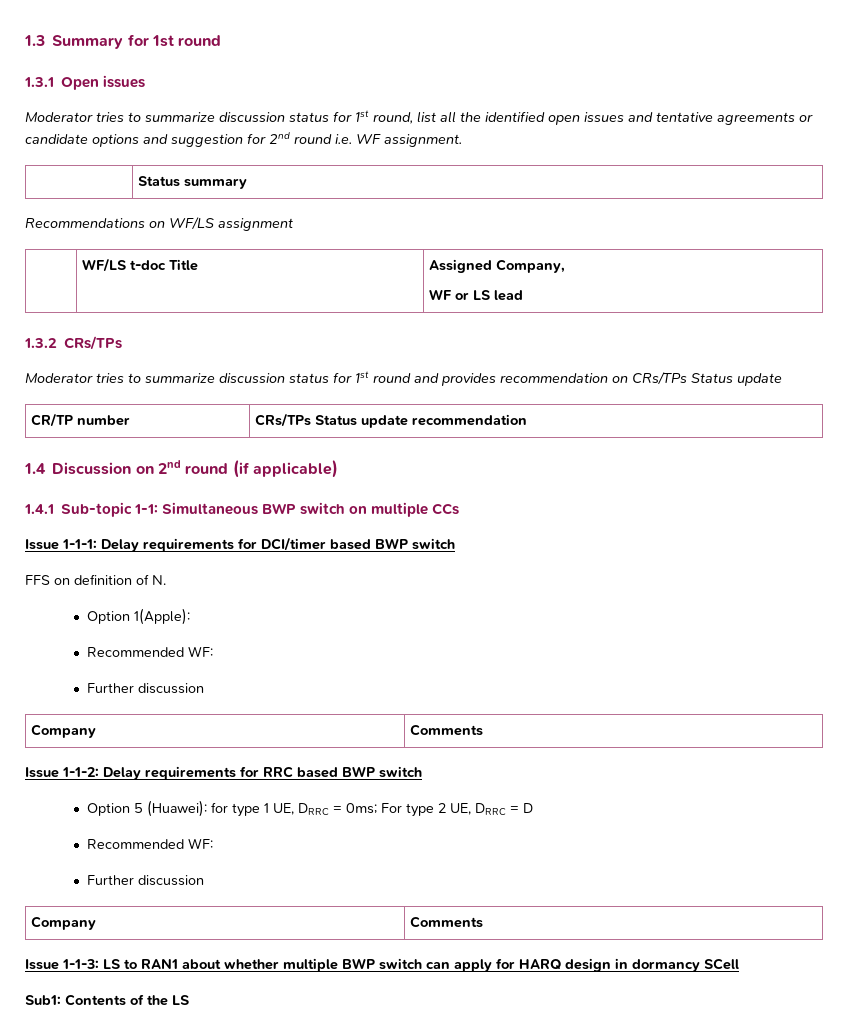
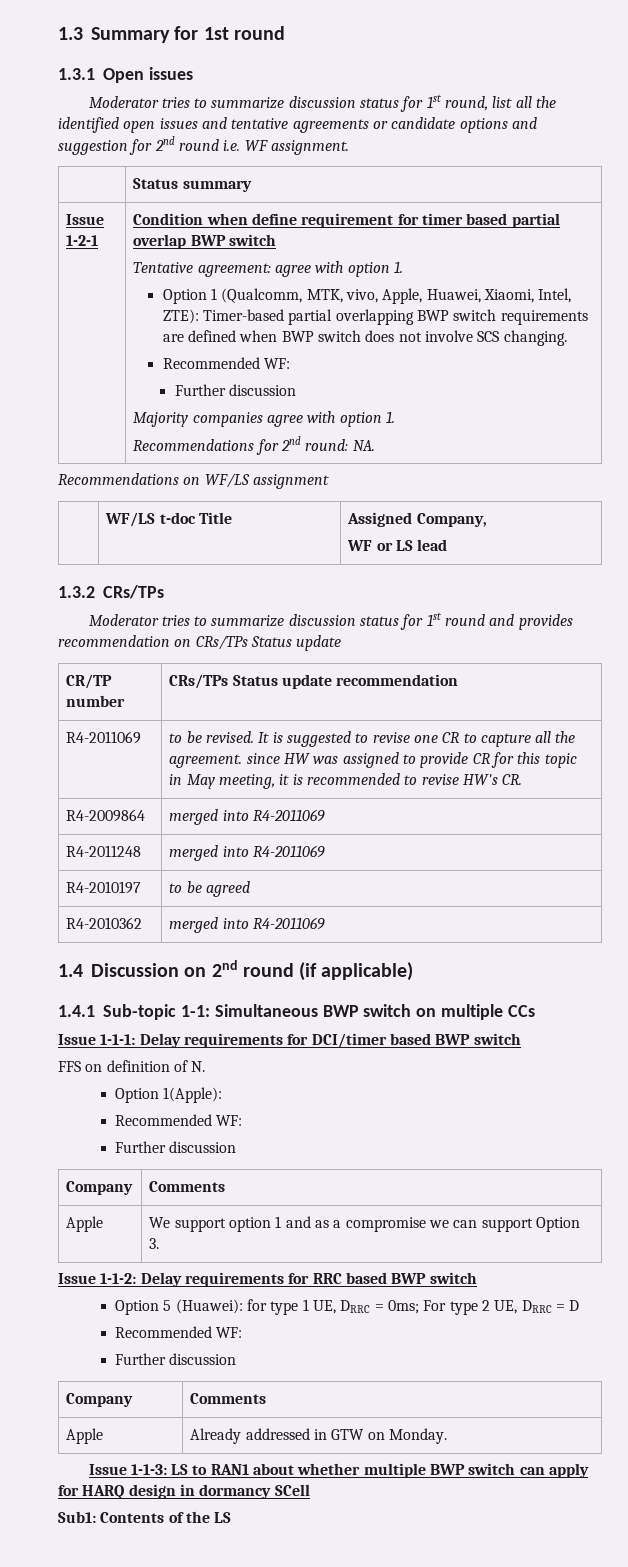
+ Issue 1-2-1 | Condition when define requirement for timer based partial overlap BWP switch
+ Tentative agreement: agree with option 1.
+ Option 1 (Qualcomm, MTK, vivo, Apple, Huawei, Xiaomi, Intel, ZTE): Timer-based partial overlapping BWP switch requirements are defined when BWP switch does not involve SCS changing.
+ Recommended WF:
+ Further discussion
+ Majority companies agree with option 1.
+ Recommendations for 2nd round: NA.
+ R4-2011069 | to be revised. It is suggested to revise one CR to capture all the agreement. since HW was assigned to provide CR for this topic in May meeting, it is recommended to revise HW's CR.
+ R4-2009864 | merged into R4-2011069
+ R4-2011248 | merged into R4-2011069
+ R4-2010197 | to be agreed
+ R4-2010362 | merged into R4-2011069
+ Apple | We support option 1 and as a compromise we can support Option 3.
+ Apple | Already addressed in GTW on Monday.

